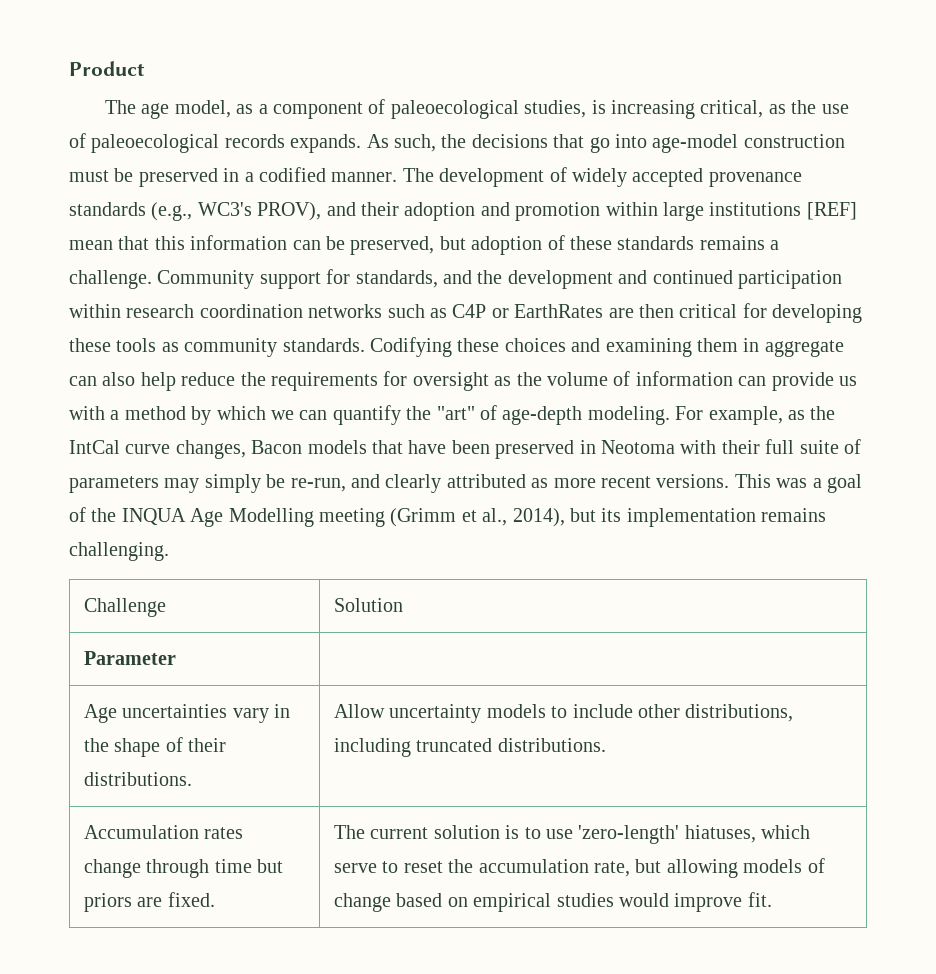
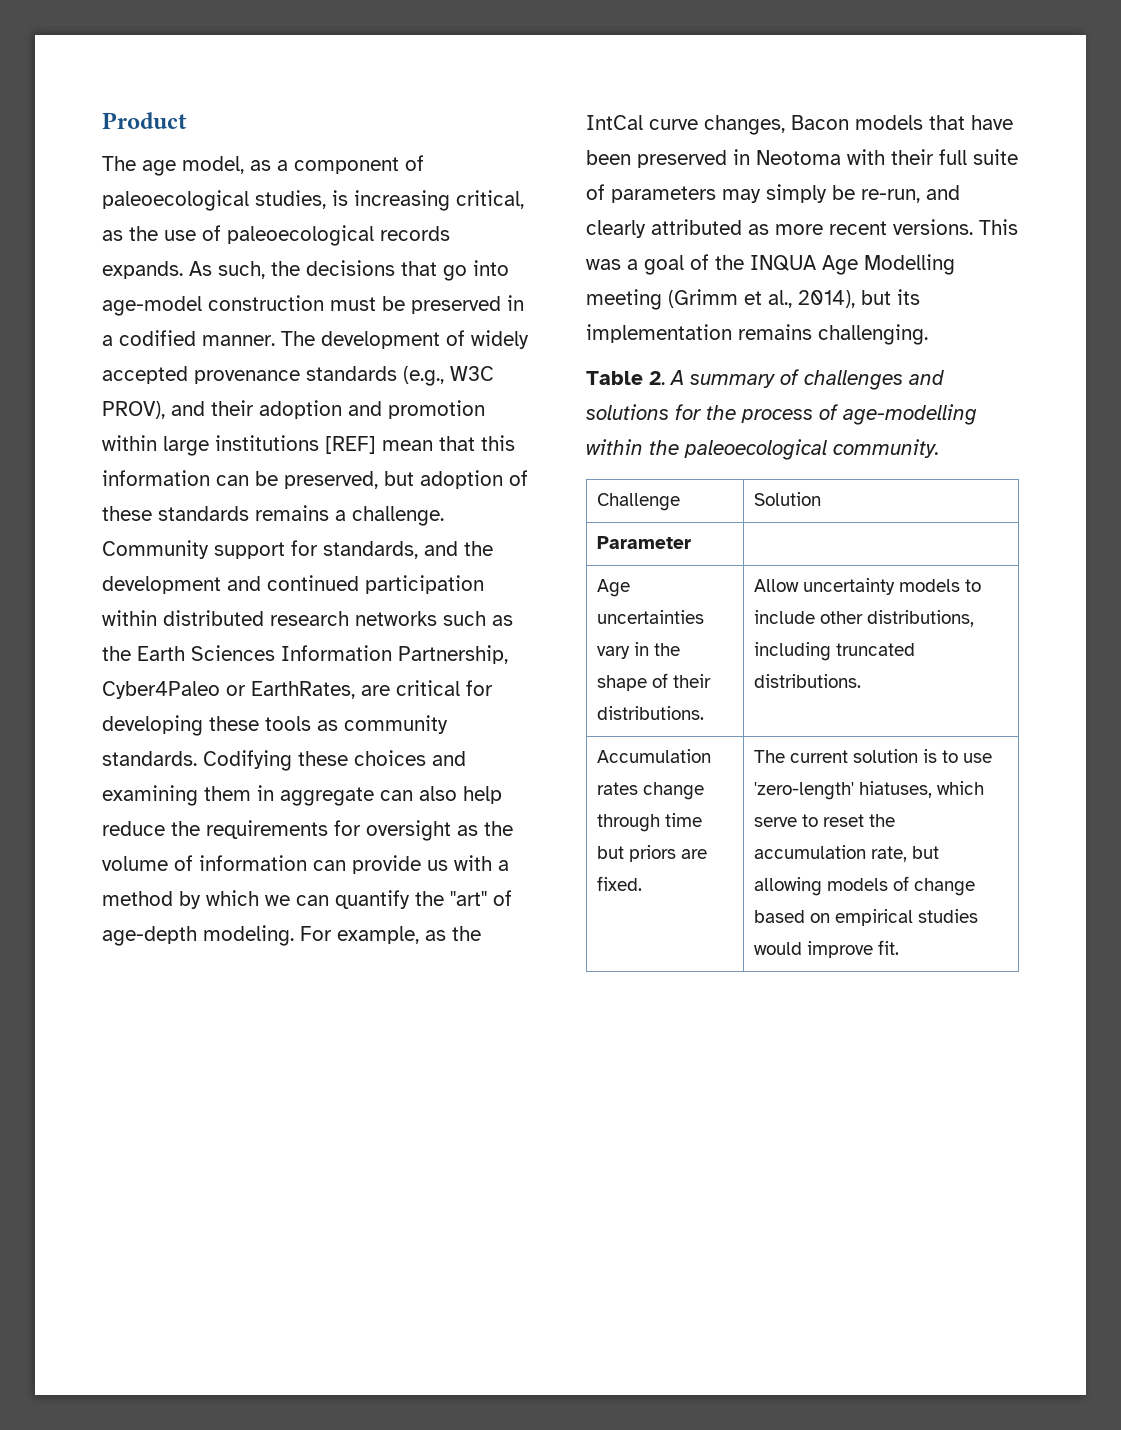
- The development of widely accepted provenance standards (e.g., WC3's PROV), and their adoption and promotion within large institutions [REF] mean that this information can be preserved, but adoption of these standards remains a challenge.
+ The development of widely accepted provenance standards (e.g., W3C PROV), and their adoption and promotion within large institutions [REF] mean that this information can be preserved, but adoption of these standards remains a challenge.
- Community support for standards, and the development and continued participation within research coordination networks such as C4P or EarthRates are then critical for developing these tools as community standards.
+ Community support for standards, and the development and continued participation within distributed research networks such as the Earth Sciences Information Partnership, Cyber4Paleo or EarthRates, are critical for developing these tools as community standards.
+ Table 2. A summary of challenges and solutions for the process of age-modelling within the paleoecological community.

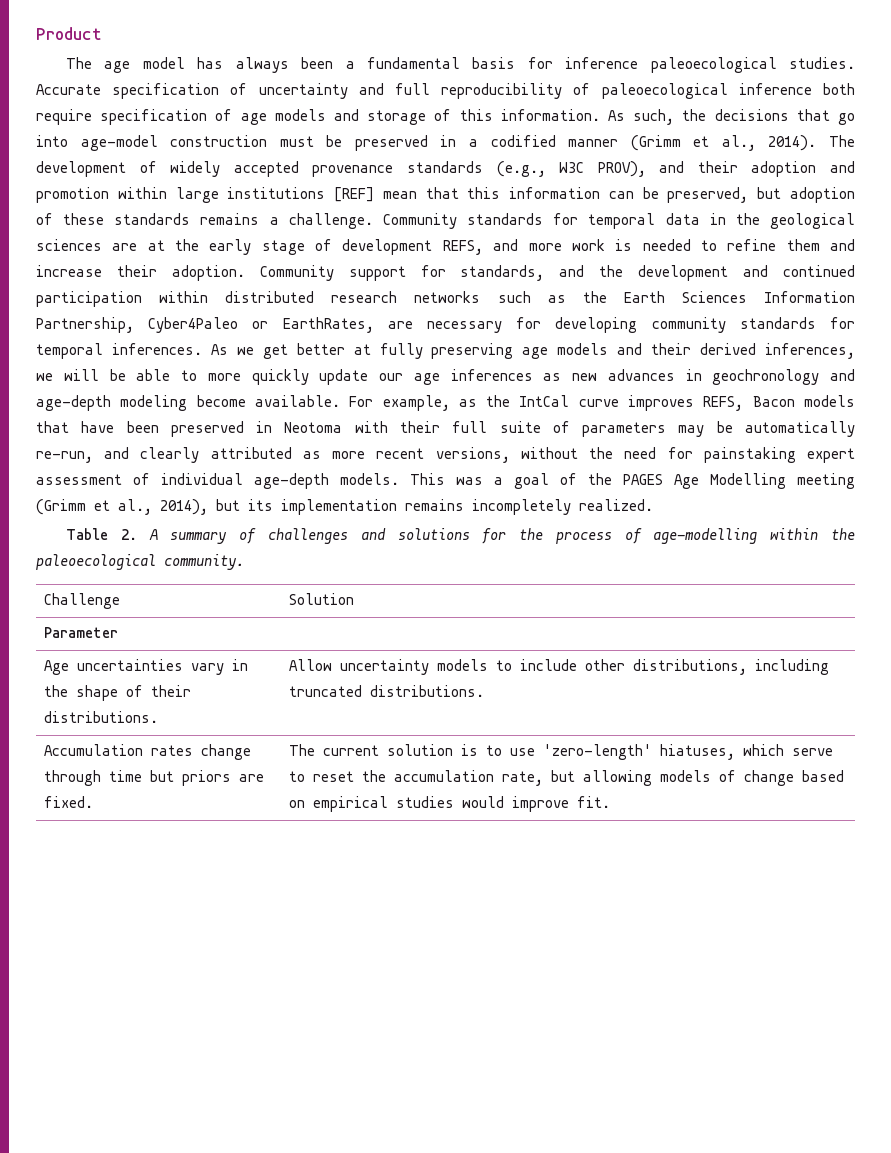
- The age model, as a component of paleoecological studies, is increasing critical, as the use of paleoecological records expands.
+ The age model has always been a fundamental basis for inference paleoecological studies. Accurate specification of uncertainty and full reproducibility of paleoecological inference both require specification of age models and storage of this information.
- As such, the decisions that go into age-model construction must be preserved in a codified manner.
+ As such, the decisions that go into age-model construction must be preserved in a codified manner (Grimm et al., 2014).
- Community support for standards, and the development and continued participation within distributed research networks such as the Earth Sciences Information Partnership, Cyber4Paleo or EarthRates, are critical for developing these tools as community standards. Codifying these choices and examining them in aggregate can also help reduce the requirements for oversight as the volume of information can provide us with a method by which we can quantify the "art" of age-depth modeling.
+ Community standards for temporal data in the geological sciences are at the early stage of development REFS, and more work is needed to refine them and increase their adoption. Community support for standards, and the development and continued participation within distributed research networks such as the Earth Sciences Information Partnership, Cyber4Paleo or EarthRates, are necessary for developing community standards for temporal inferences. As we get better at fully preserving age models and their derived inferences, we will be able to more quickly update our age inferences as new advances in geochronology and age-depth modeling become available.
- For example, as the IntCal curve changes, Bacon models that have been preserved in Neotoma with their full suite of parameters may simply be re-run, and clearly attributed as more recent versions.
+ For example, as the IntCal curve improves REFS, Bacon models that have been preserved in Neotoma with their full suite of parameters may be automatically re-run, and clearly attributed as more recent versions, without the need for painstaking expert assessment of individual age-depth models.
- This was a goal of the INQUA Age Modelling meeting (Grimm et al., 2014), but its implementation remains challenging.
+ This was a goal of the PAGES Age Modelling meeting (Grimm et al., 2014), but its implementation remains incompletely realized.

